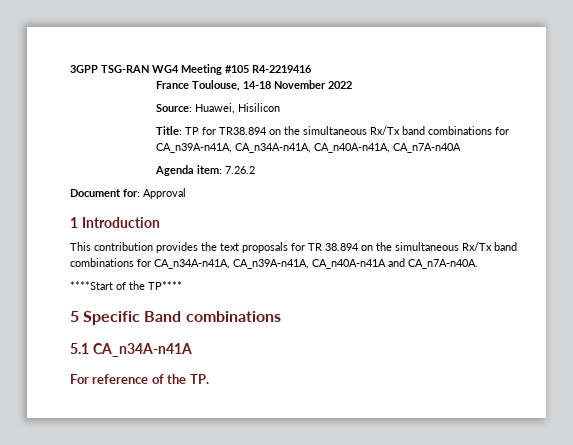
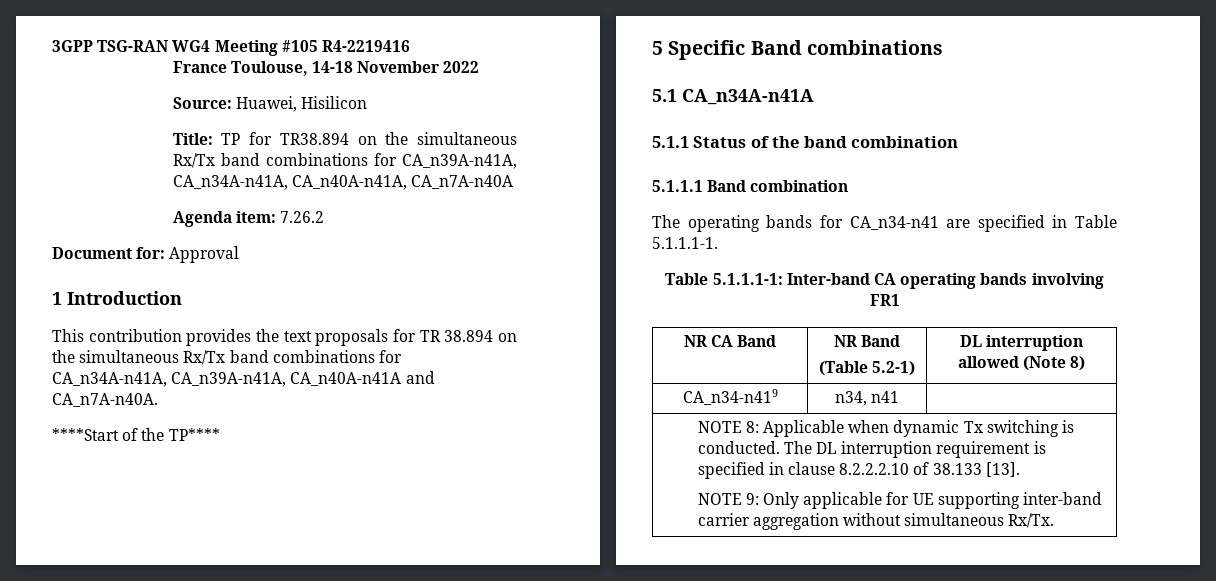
- For reference of the TP.
+ 5.1.1 Status of the band combination
+ 5.1.1.1 Band combination
+ The operating bands for CA_n34-n41 are specified in Table 5.1.1.1-1.
+ Table 5.1.1.1-1: Inter-band CA operating bands involving FR1
+ NR CA Band | NR Band
+ (Table 5.2-1) | DL interruption allowed (Note 8)
+ CA_n34-n419 | n34, n41 |
+ NOTE 8: Applicable when dynamic Tx switching is conducted. The DL interruption requirement is specified in clause 8.2.2.2.10 of 38.133 [13].
+ NOTE 9: Only applicable for UE supporting inter-band carrier aggregation without simultaneous Rx/Tx.

